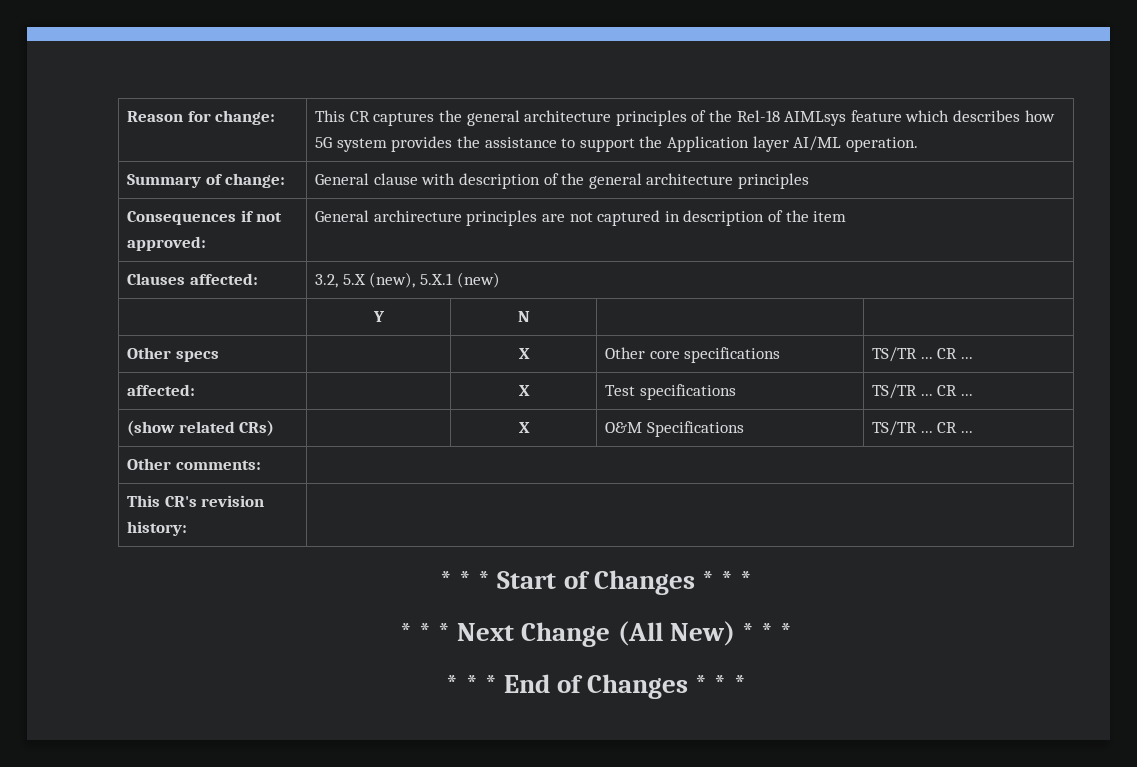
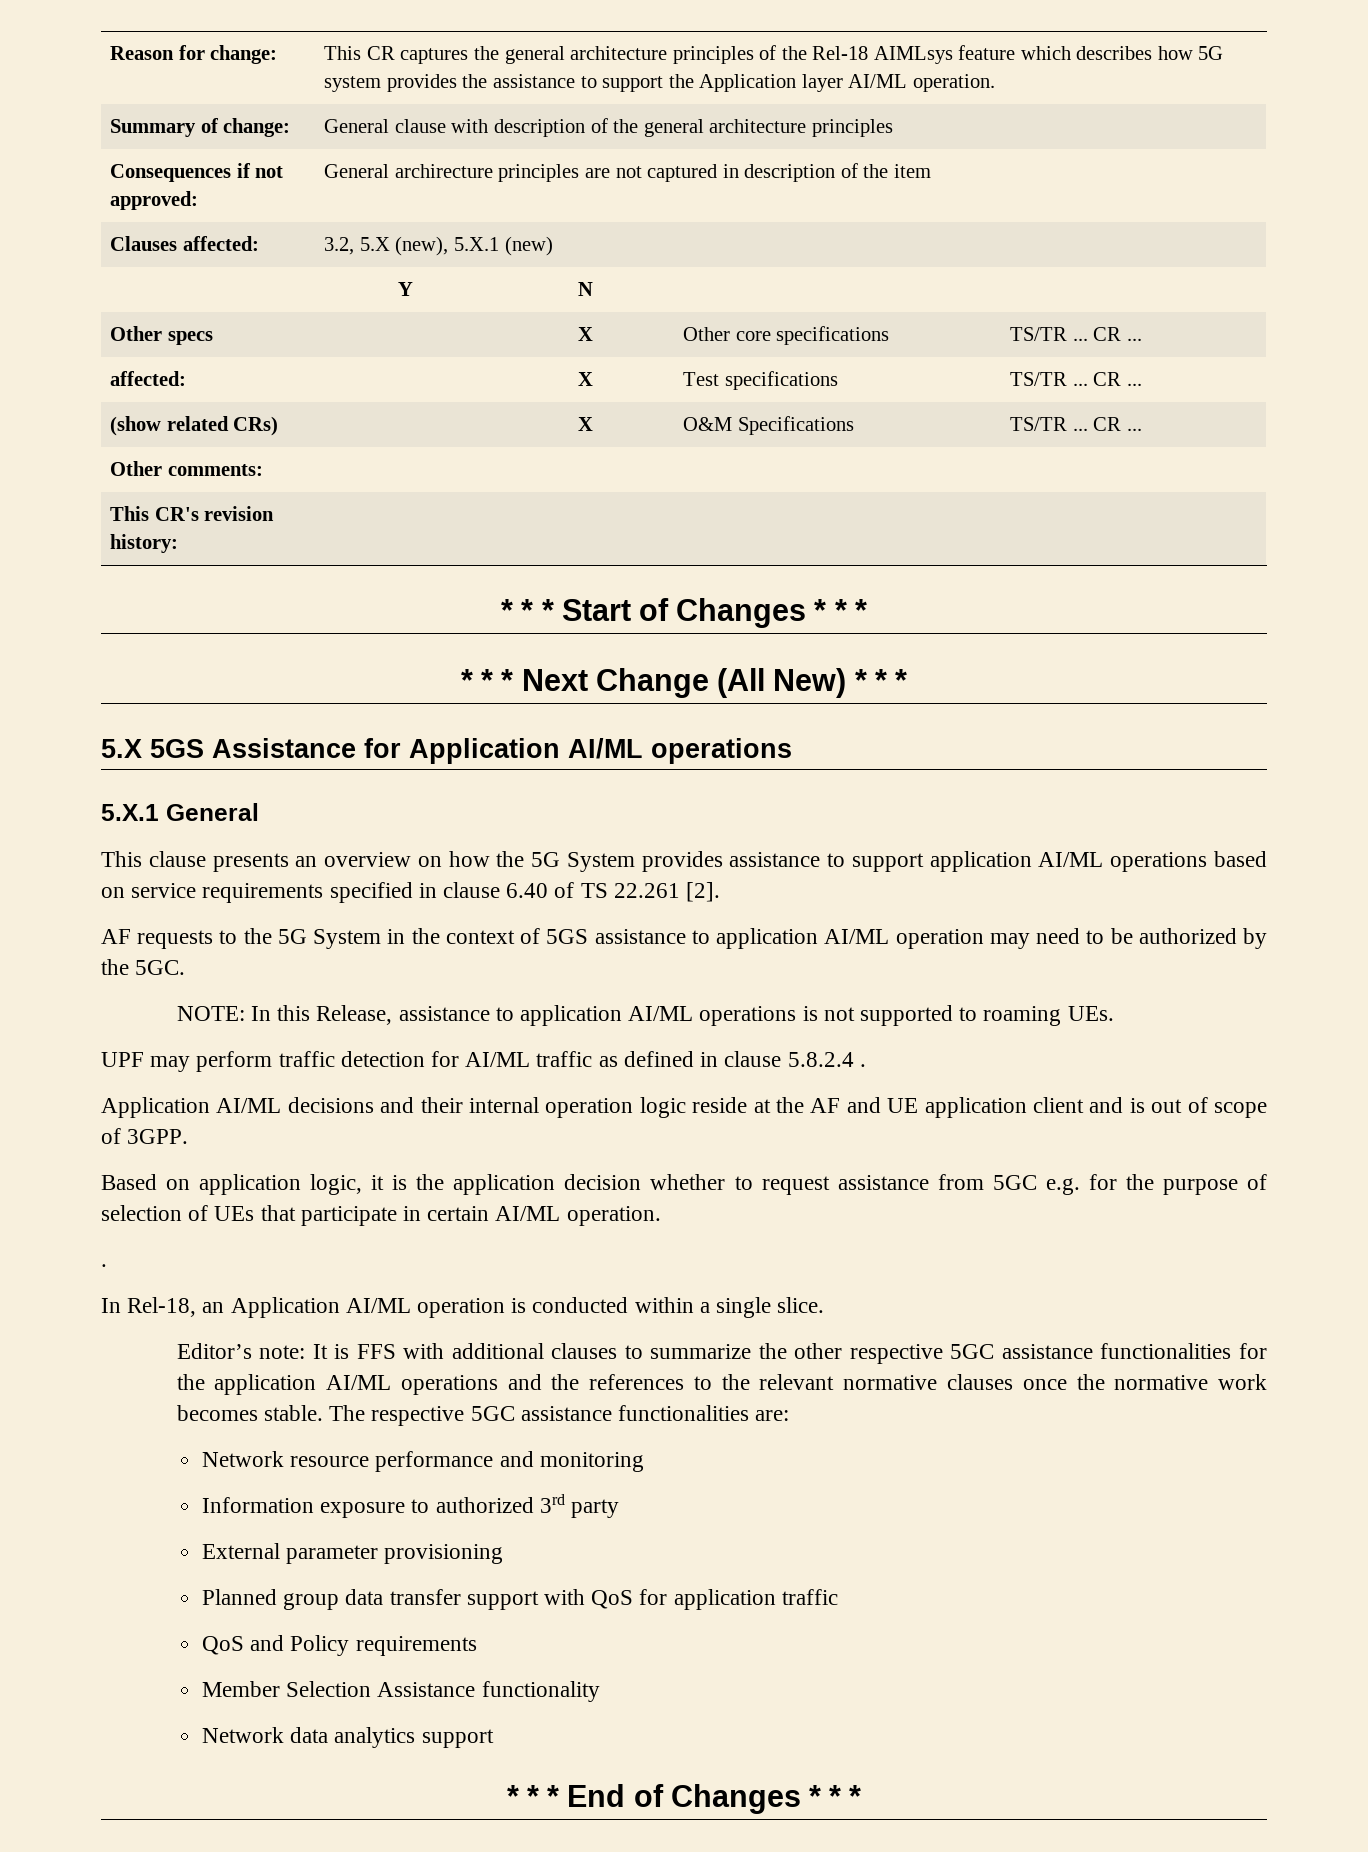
+ 5.X 5GS Assistance for Application AI/ML operations
+ 5.X.1 General
+ This clause presents an overview on how the 5G System provides assistance to support application AI/ML operations based on service requirements specified in clause 6.40 of TS 22.261 [2].
+ AF requests to the 5G System in the context of 5GS assistance to application AI/ML operation may need to be authorized by the 5GC.
+ NOTE: In this Release, assistance to application AI/ML operations is not supported to roaming UEs.
+ UPF may perform traffic detection for AI/ML traffic as defined in clause 5.8.2.4 .
+ Application AI/ML decisions and their internal operation logic reside at the AF and UE application client and is out of scope of 3GPP.
+ Based on application logic, it is the application decision whether to request assistance from 5GC e.g. for the purpose of selection of UEs that participate in certain AI/ML operation.
+ .
+ In Rel-18, an Application AI/ML operation is conducted within a single slice.
+ Editor’s note: It is FFS with additional clauses to summarize the other respective 5GC assistance functionalities for the application AI/ML operations and the references to the relevant normative clauses once the normative work becomes stable. The respective 5GC assistance functionalities are:
+ Network resource performance and monitoring
+ Information exposure to authorized 3rd party
+ External parameter provisioning
+ Planned group data transfer support with QoS for application traffic
+ QoS and Policy requirements
+ Member Selection Assistance functionality
+ Network data analytics support

